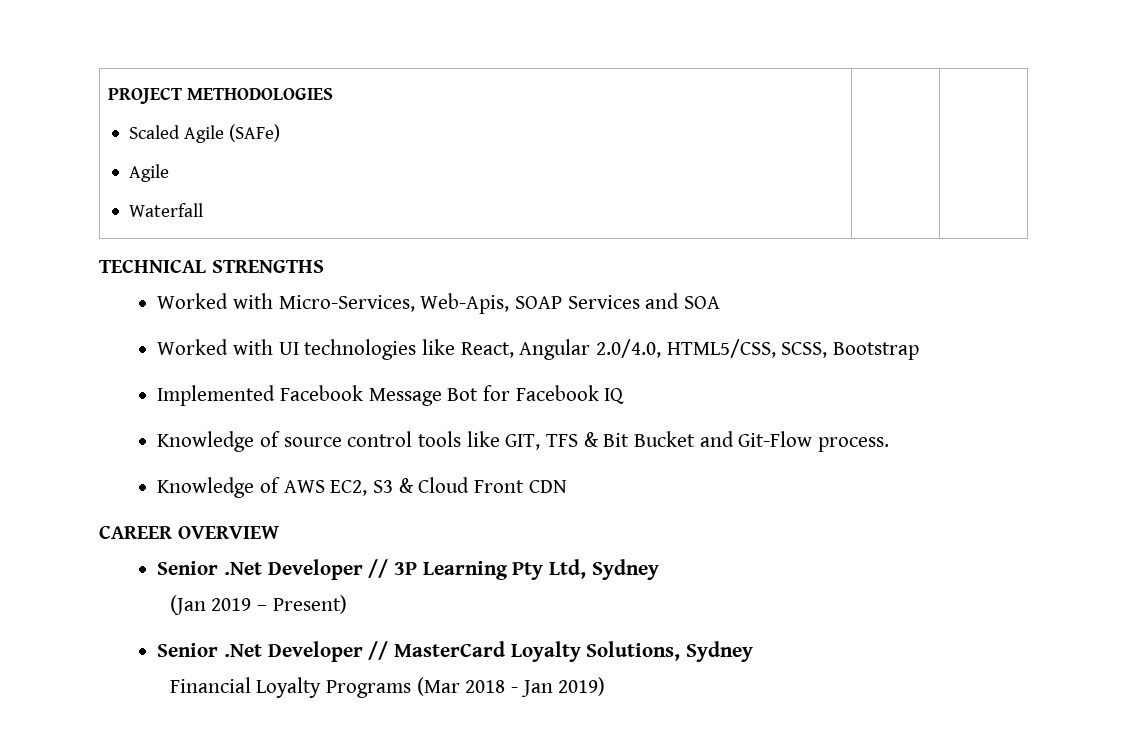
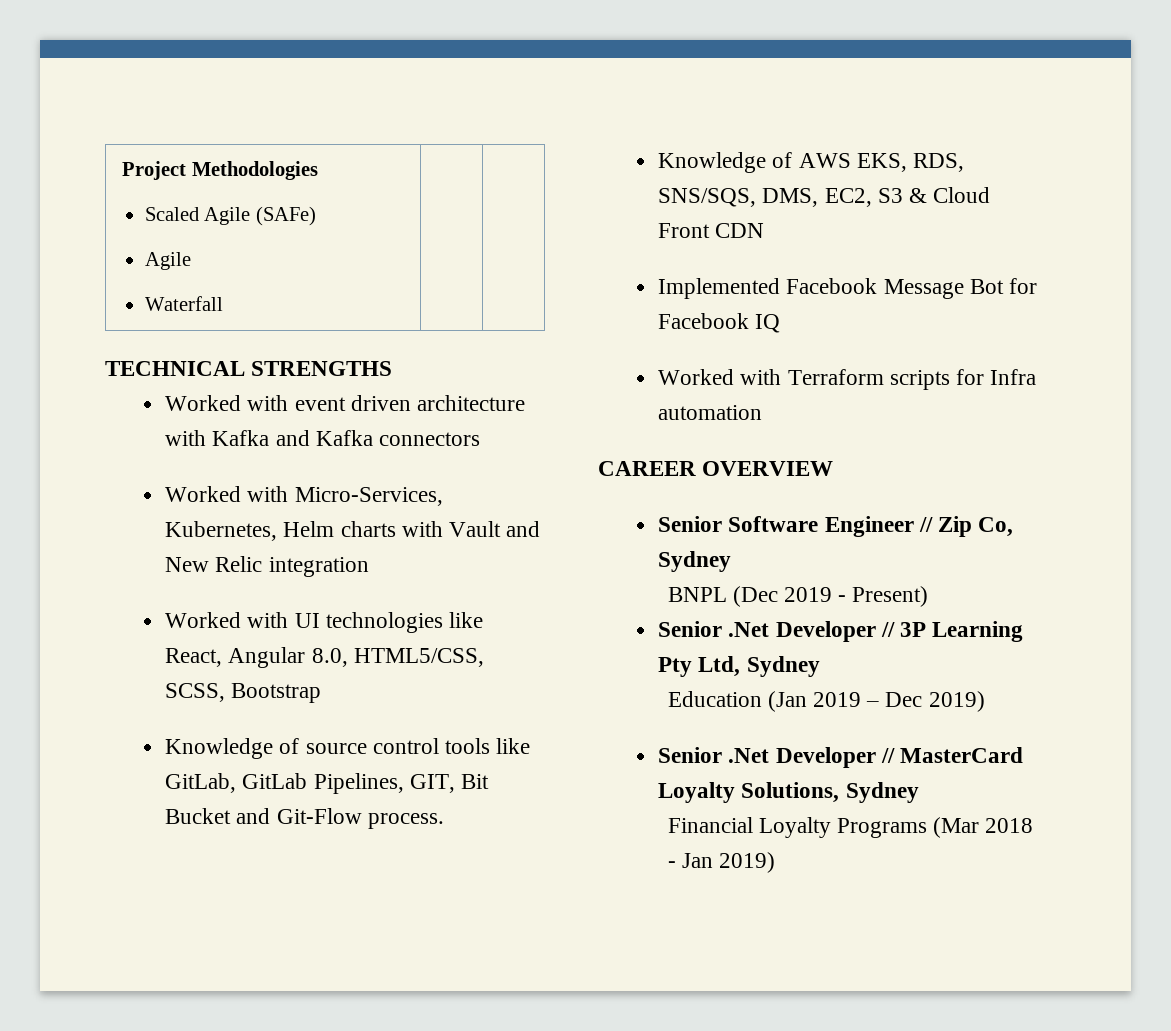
- PROJECT METHODOLOGIES
+ Project Methodologies
- Worked with Micro-Services, Web-Apis, SOAP Services and SOA
+ Worked with event driven architecture with Kafka and Kafka connectors
+ Worked with Micro-Services, Kubernetes, Helm charts with Vault and New Relic integration
- Worked with UI technologies like React, Angular 2.0/4.0, HTML5/CSS, SCSS, Bootstrap
+ Worked with UI technologies like React, Angular 8.0, HTML5/CSS, SCSS, Bootstrap
+ Knowledge of source control tools like GitLab, GitLab Pipelines, GIT, Bit Bucket and Git-Flow process.
+ Knowledge of AWS EKS, RDS, SNS/SQS, DMS, EC2, S3 & Cloud Front CDN
- Knowledge of source control tools like GIT, TFS & Bit Bucket and Git-Flow process.
- Knowledge of AWS EC2, S3 & Cloud Front CDN
+ Worked with Terraform scripts for Infra automation
  CAREER OVERVIEW
+ Senior Software Engineer // Zip Co, Sydney
+ BNPL (Dec 2019 - Present)
- (Jan 2019 – Present)
+ Education (Jan 2019 – Dec 2019)

